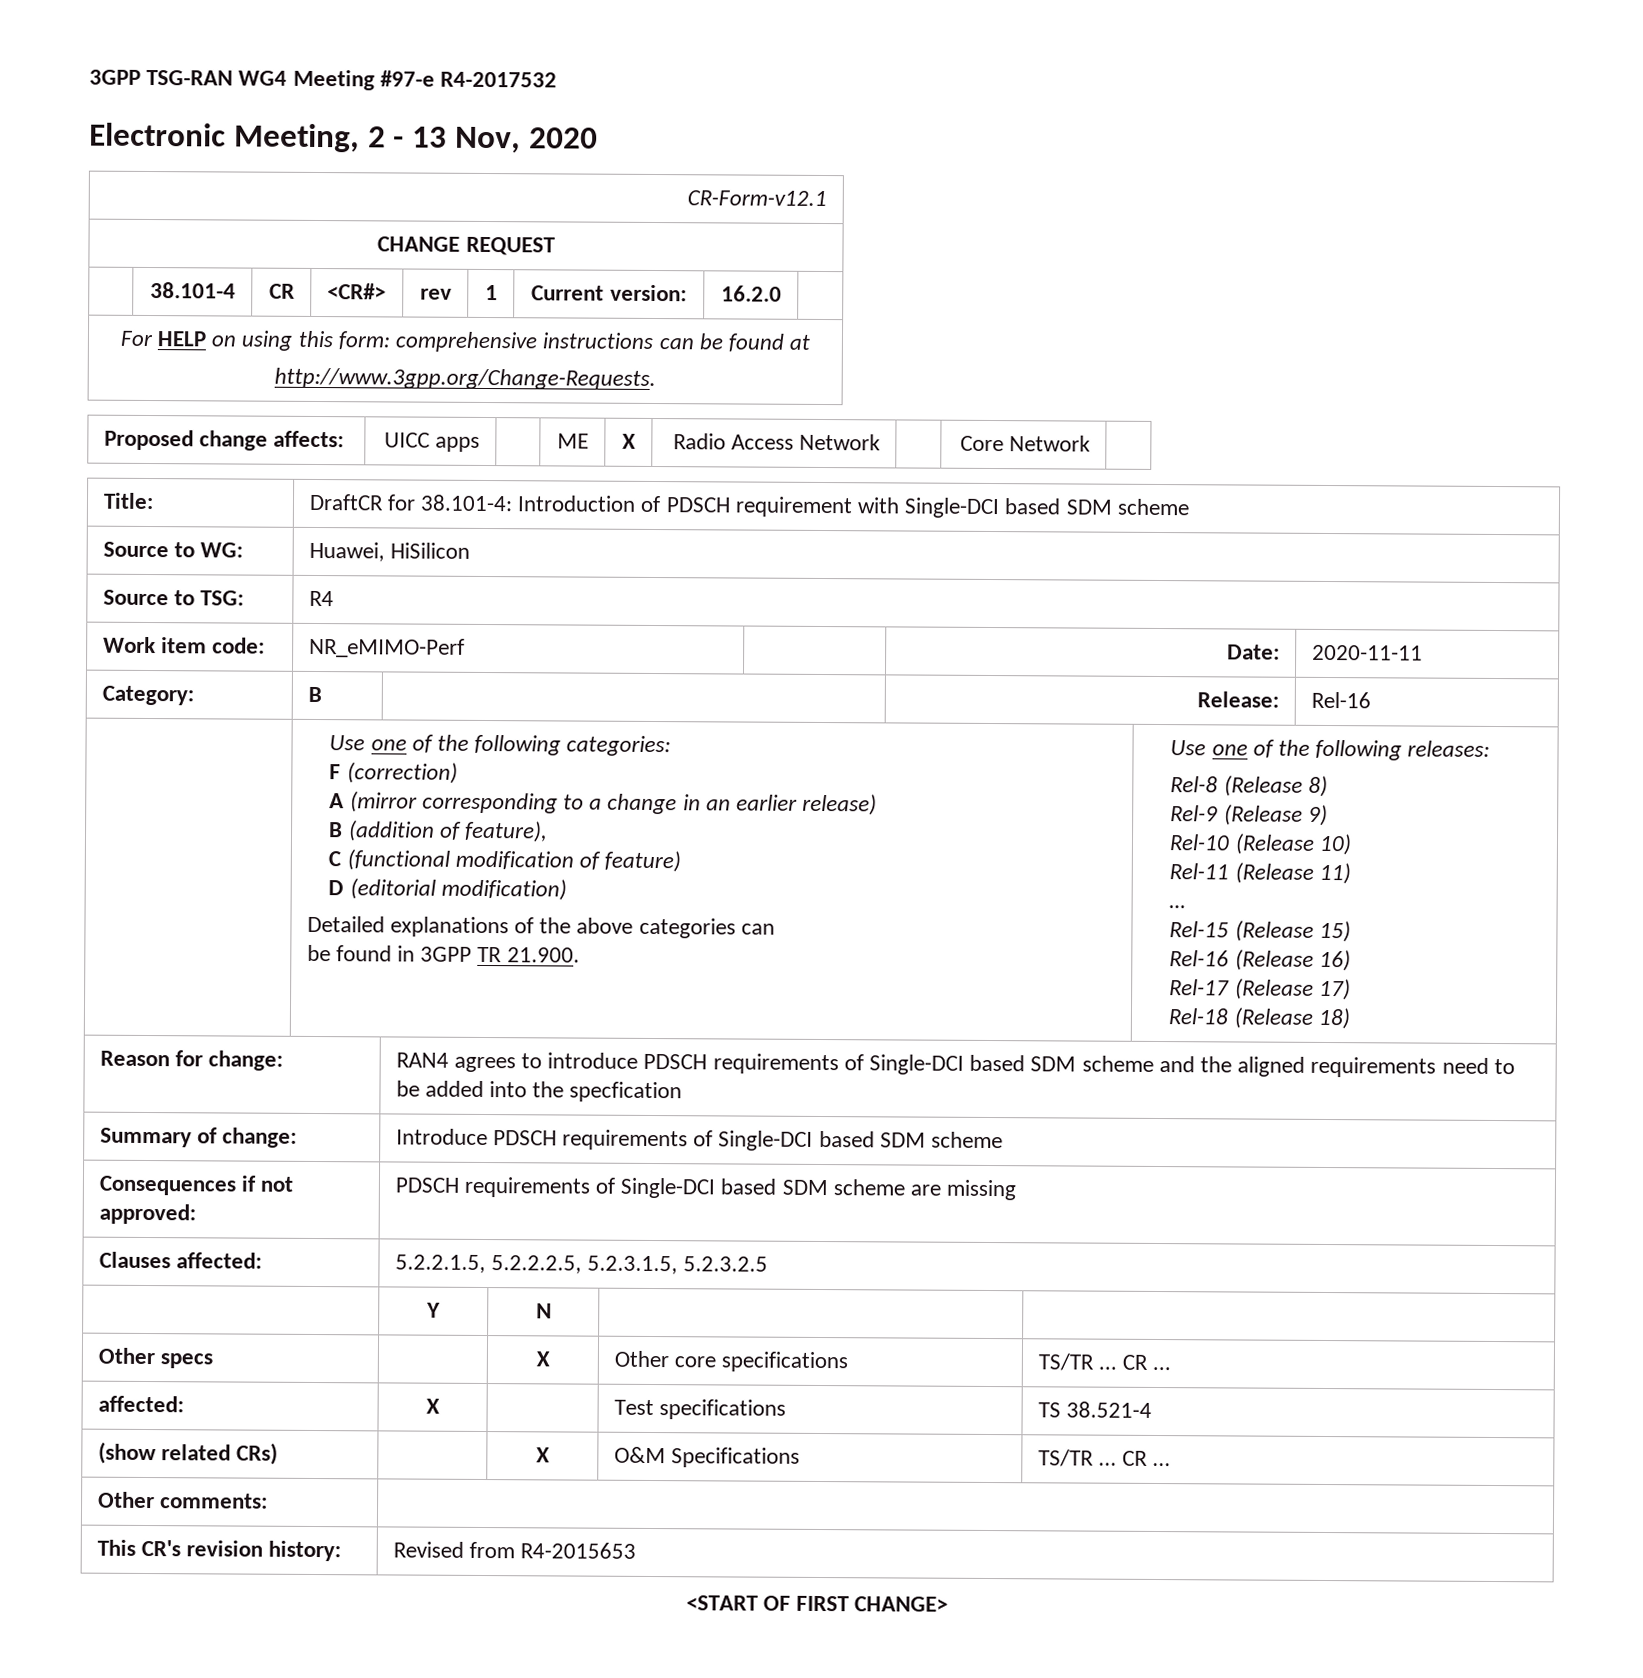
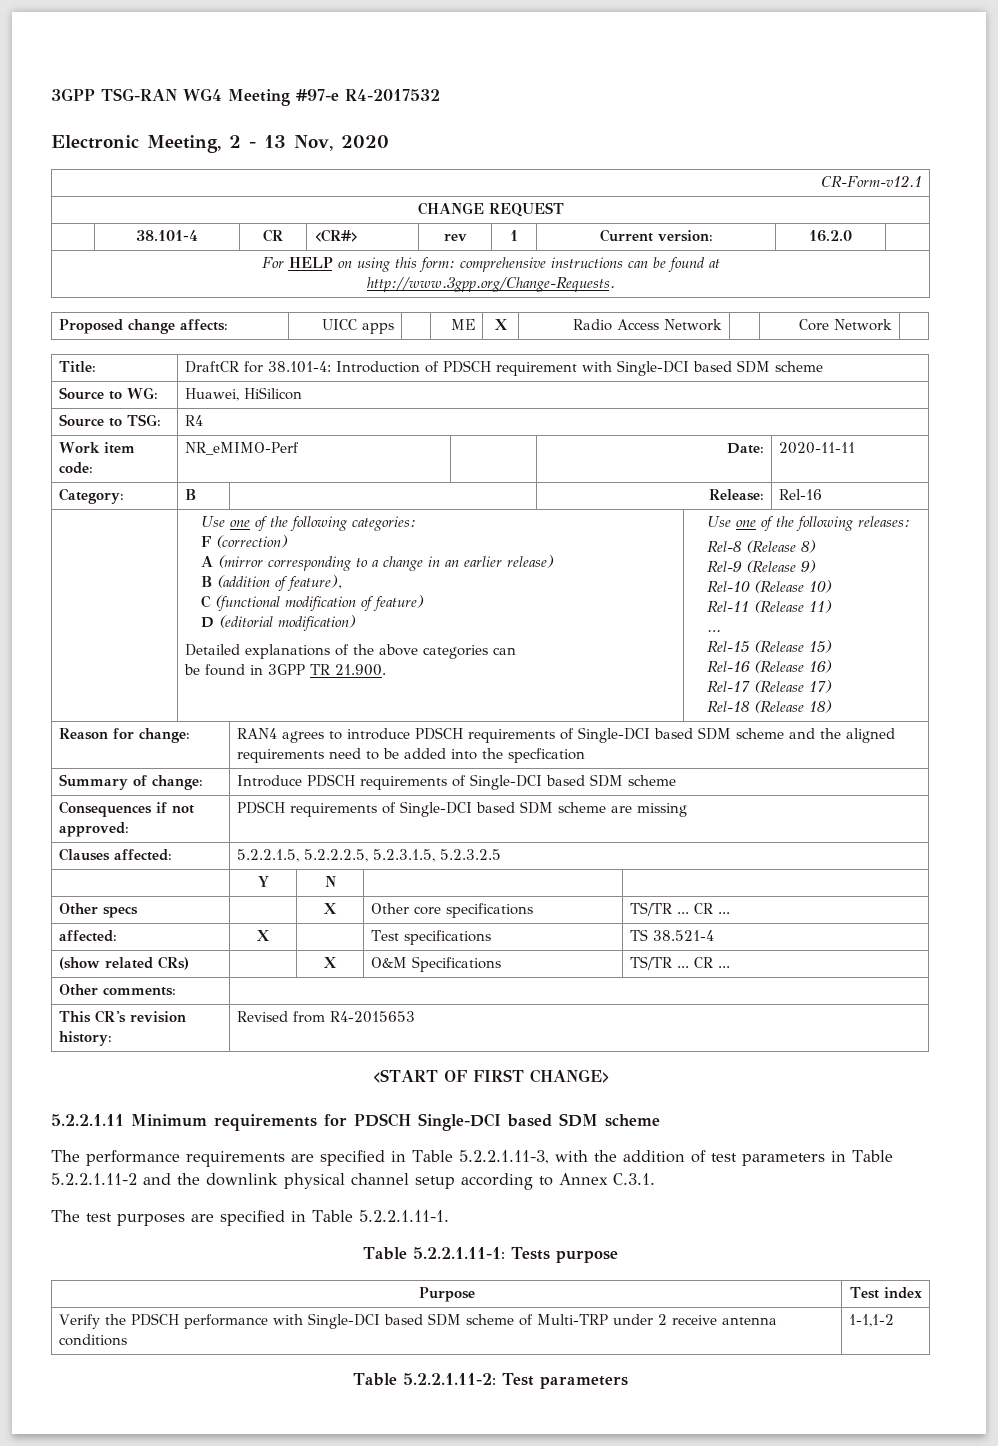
+ 5.2.2.1.11 Minimum requirements for PDSCH Single-DCI based SDM scheme
+ The performance requirements are specified in Table 5.2.2.1.11-3, with the addition of test parameters in Table 5.2.2.1.11-2 and the downlink physical channel setup according to Annex C.3.1.
+ The test purposes are specified in Table 5.2.2.1.11-1.
+ Table 5.2.2.1.11-1: Tests purpose
+ Purpose | Test index
+ Verify the PDSCH performance with Single-DCI based SDM scheme of Multi-TRP under 2 receive antenna conditions | 1-1,1-2
+ Table 5.2.2.1.11-2: Test parameters

